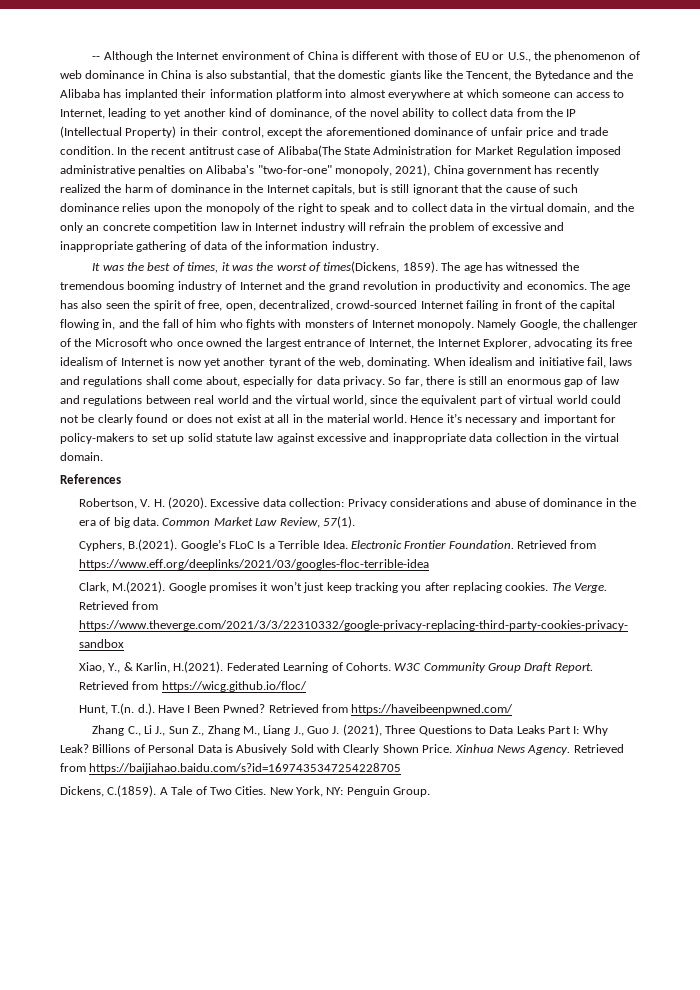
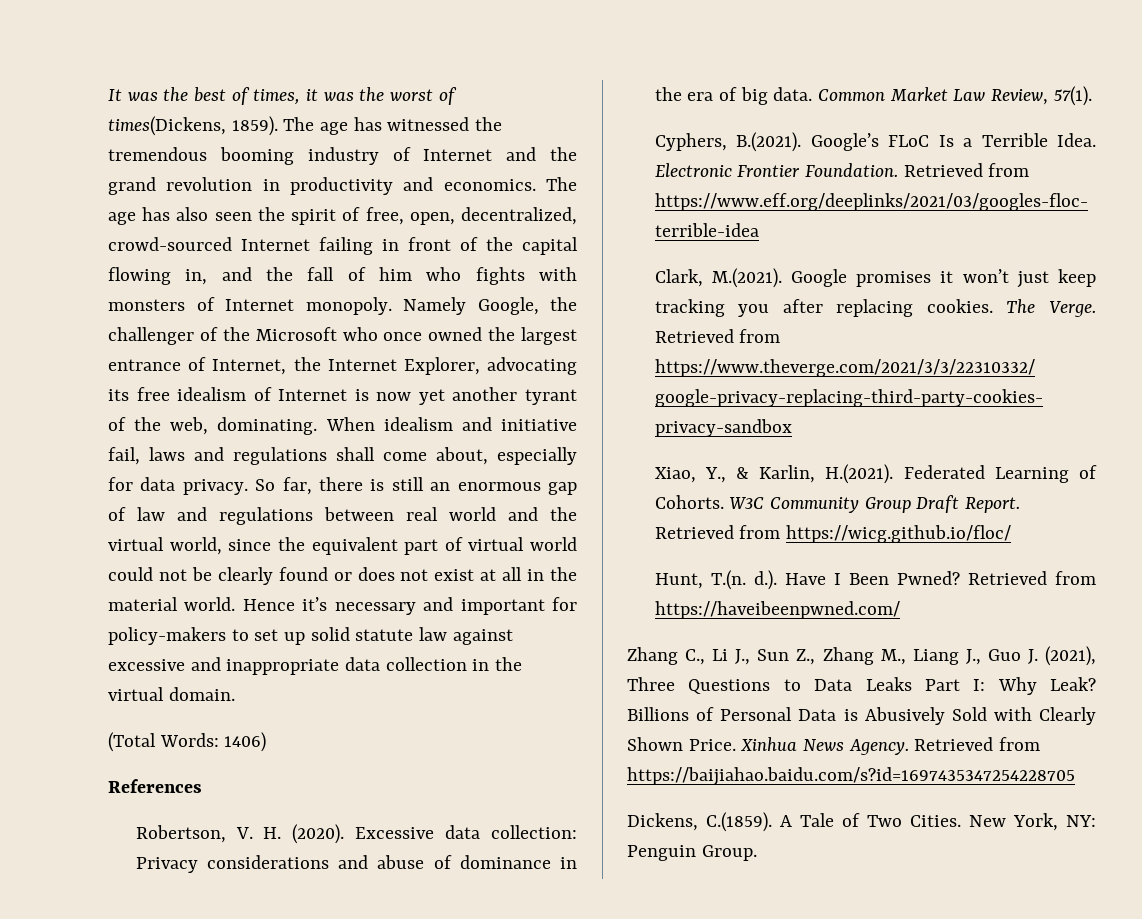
- -- Although the Internet environment of China is different with those of EU or U.S., the phenomenon of web dominance in China is also substantial, that the domestic giants like the Tencent, the Bytedance and the Alibaba has implanted their information platform into almost everywhere at which someone can access to Internet, leading to yet another kind of dominance, of the novel ability to collect data from the IP (Intellectual Property) in their control, except the aforementioned dominance of unfair price and trade condition. In the recent antitrust case of Alibaba(The State Administration for Market Regulation imposed administrative penalties on Alibaba's "two-for-one" monopoly, 2021), China government has recently realized the harm of dominance in the Internet capitals, but is still ignorant that the cause of such dominance relies upon the monopoly of the right to speak and to collect data in the virtual domain, and the only an concrete competition law in Internet industry will refrain the problem of excessive and inappropriate gathering of data of the information industry.
+ (Total Words: 1406)

